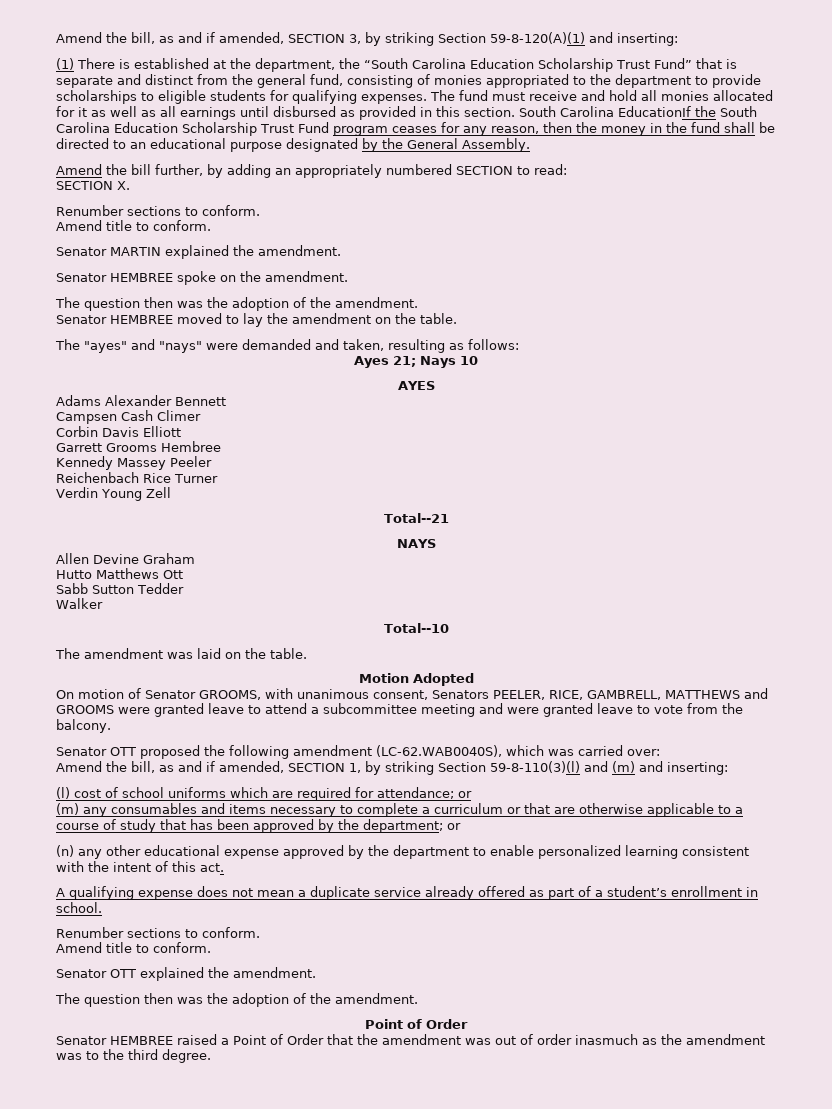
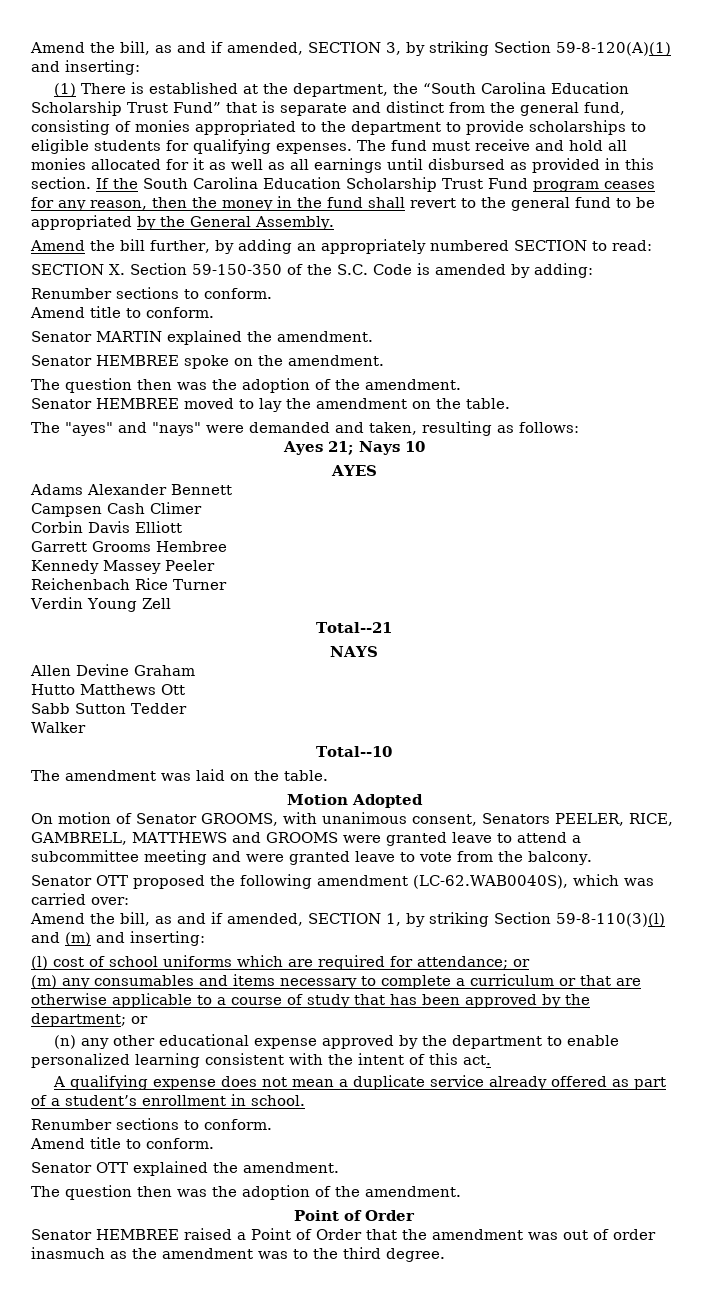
- South Carolina EducationIf the South Carolina Education Scholarship Trust Fund program ceases for any reason, then the money in the fund shall be directed to an educational purpose designated by the General Assembly.
+ If the South Carolina Education Scholarship Trust Fund program ceases for any reason, then the money in the fund shall revert to the general fund to be appropriated by the General Assembly.
- SECTION X.
+ SECTION X. Section 59-150-350 of the S.C. Code is amended by adding:

